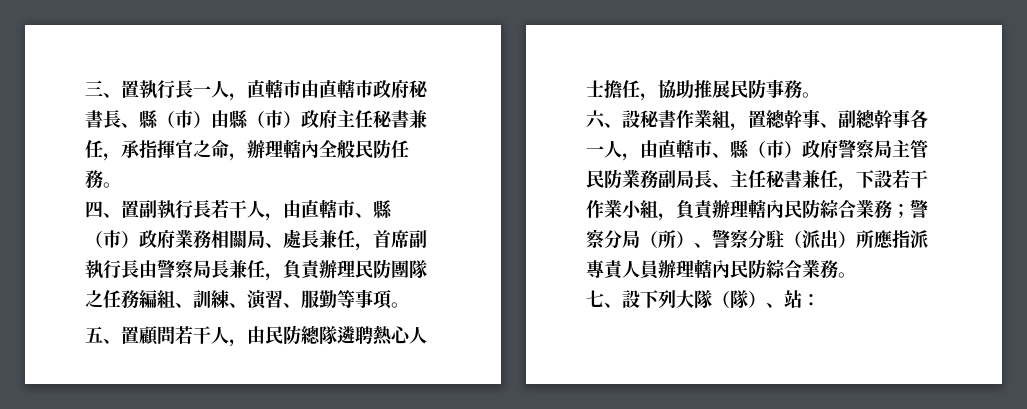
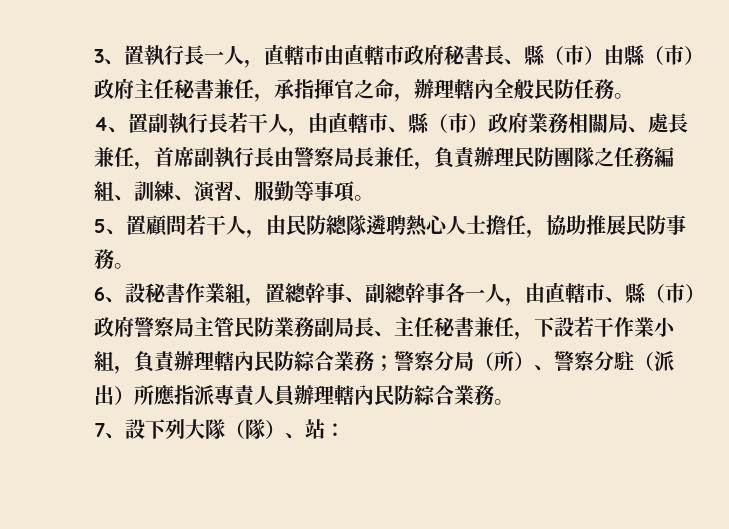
- 三、置執行長一人，直轄市由直轄市政府秘書長、縣（市）由縣（市）政府主任秘書兼任，承指揮官之命，辦理轄內全般民防任務。
+ 3、置執行長一人，直轄市由直轄市政府秘書長、縣（市）由縣（市）政府主任秘書兼任，承指揮官之命，辦理轄內全般民防任務。
- 四、置副執行長若干人，由直轄市、縣（市）政府業務相關局、處長兼任，首席副執行長由警察局長兼任，負責辦理民防團隊之任務編組、訓練、演習、服勤等事項。
+ 4、置副執行長若干人，由直轄市、縣（市）政府業務相關局、處長兼任，首席副執行長由警察局長兼任，負責辦理民防團隊之任務編組、訓練、演習、服勤等事項。
- 五、置顧問若干人，由民防總隊遴聘熱心人士擔任，協助推展民防事務。
+ 5、置顧問若干人，由民防總隊遴聘熱心人士擔任，協助推展民防事務。
- 六、設秘書作業組，置總幹事、副總幹事各一人，由直轄市、縣（市）政府警察局主管民防業務副局長、主任秘書兼任，下設若干作業小組，負責辦理轄內民防綜合業務；警察分局（所）、警察分駐（派出）所應指派專責人員辦理轄內民防綜合業務。
+ 6、設秘書作業組，置總幹事、副總幹事各一人，由直轄市、縣（市）政府警察局主管民防業務副局長、主任秘書兼任，下設若干作業小組，負責辦理轄內民防綜合業務；警察分局（所）、警察分駐（派出）所應指派專責人員辦理轄內民防綜合業務。
- 七、設下列大隊（隊）、站：
+ 7、設下列大隊（隊）、站：

